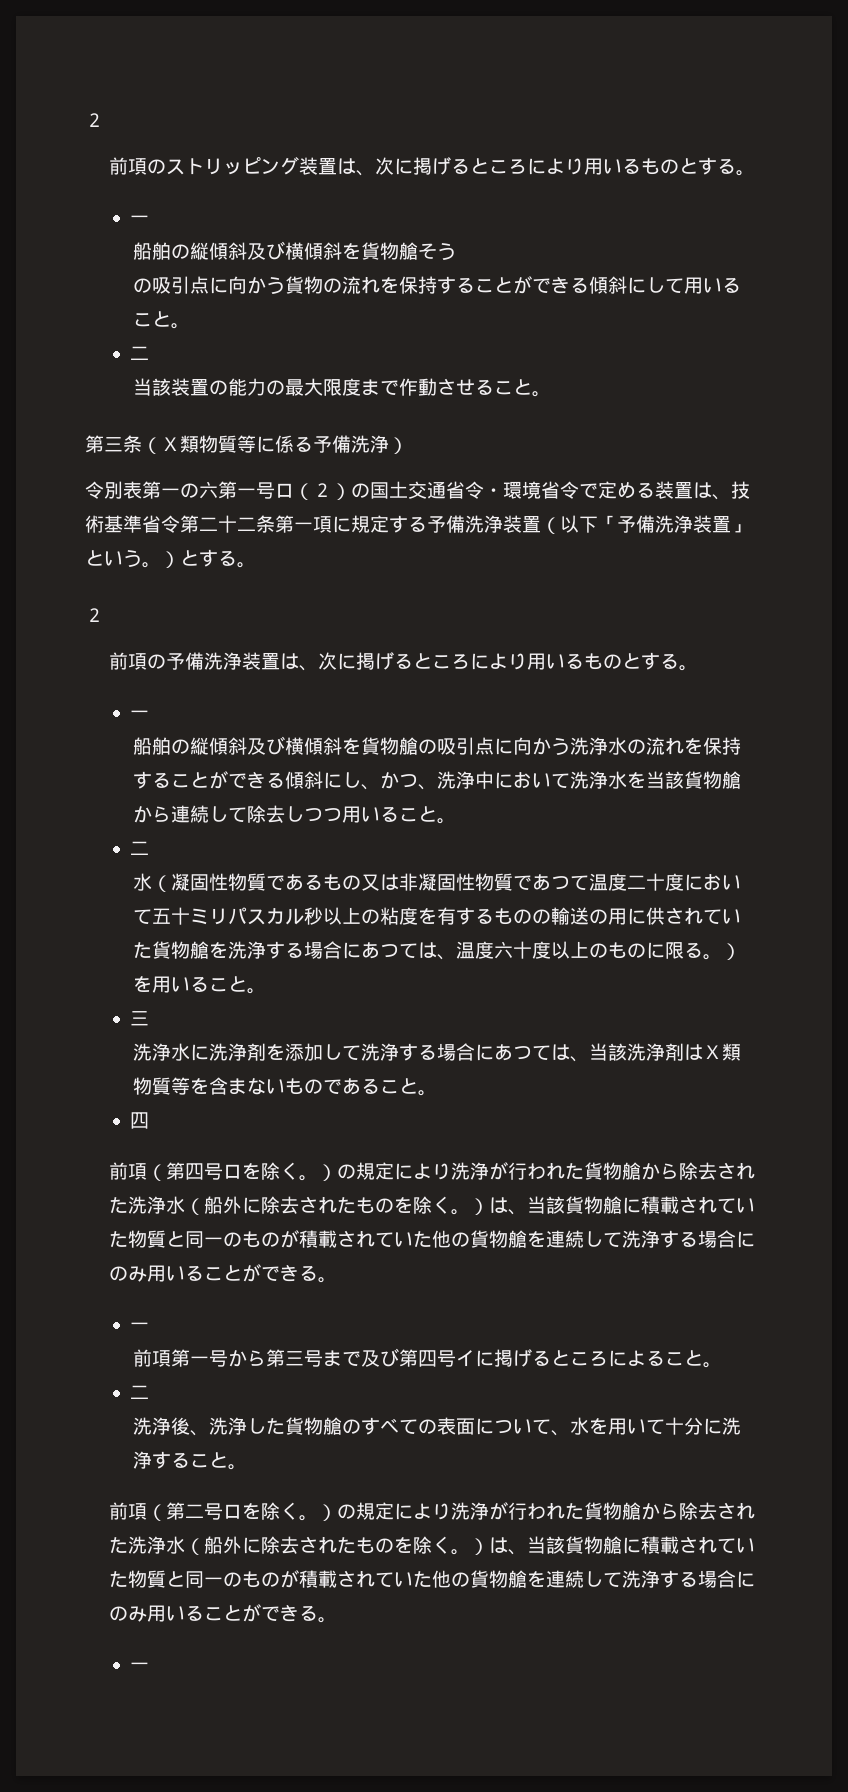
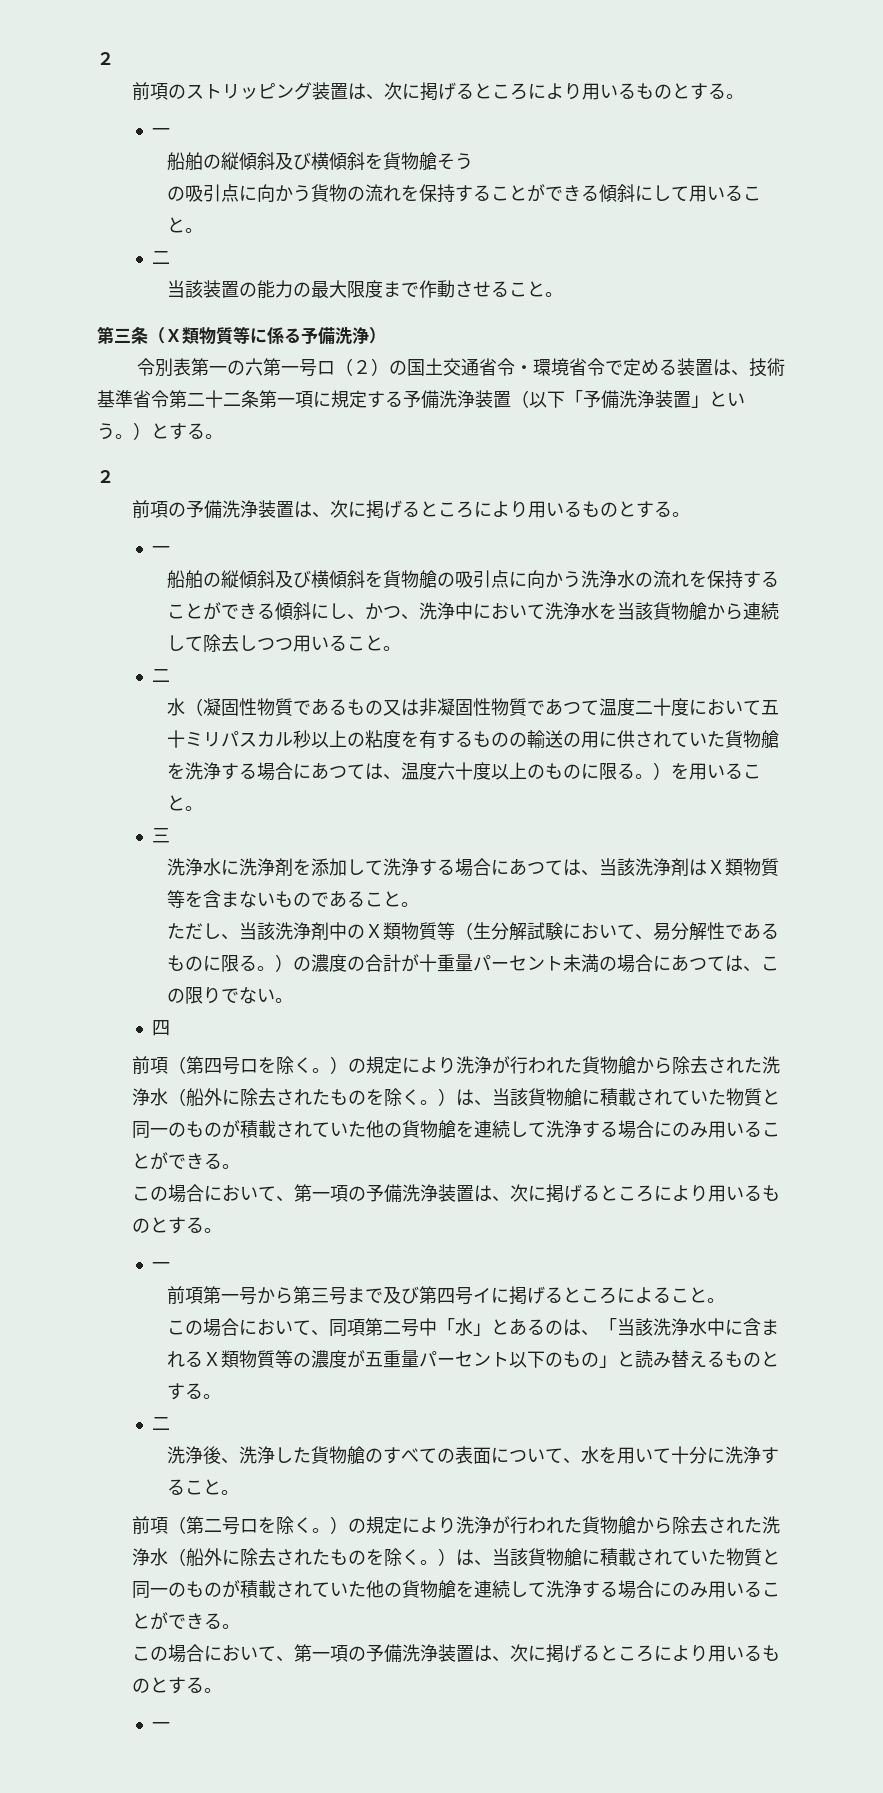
+ ただし、当該洗浄剤中のＸ類物質等（生分解試験において、易分解性であるものに限る。）の濃度の合計が十重量パーセント未満の場合にあつては、この限りでない。
  前項（第四号ロを除く。）の規定により洗浄が行われた貨物艙から除去された洗浄水（船外に除去されたものを除く。）は、当該貨物艙に積載されていた物質と同一のものが積載されていた他の貨物艙を連続して洗浄する場合にのみ用いることができる。
+ この場合において、第一項の予備洗浄装置は、次に掲げるところにより用いるものとする。
+ この場合において、同項第二号中「水」とあるのは、「当該洗浄水中に含まれるＸ類物質等の濃度が五重量パーセント以下のもの」と読み替えるものとする。
  前項（第二号ロを除く。）の規定により洗浄が行われた貨物艙から除去された洗浄水（船外に除去されたものを除く。）は、当該貨物艙に積載されていた物質と同一のものが積載されていた他の貨物艙を連続して洗浄する場合にのみ用いることができる。
+ この場合において、第一項の予備洗浄装置は、次に掲げるところにより用いるものとする。

